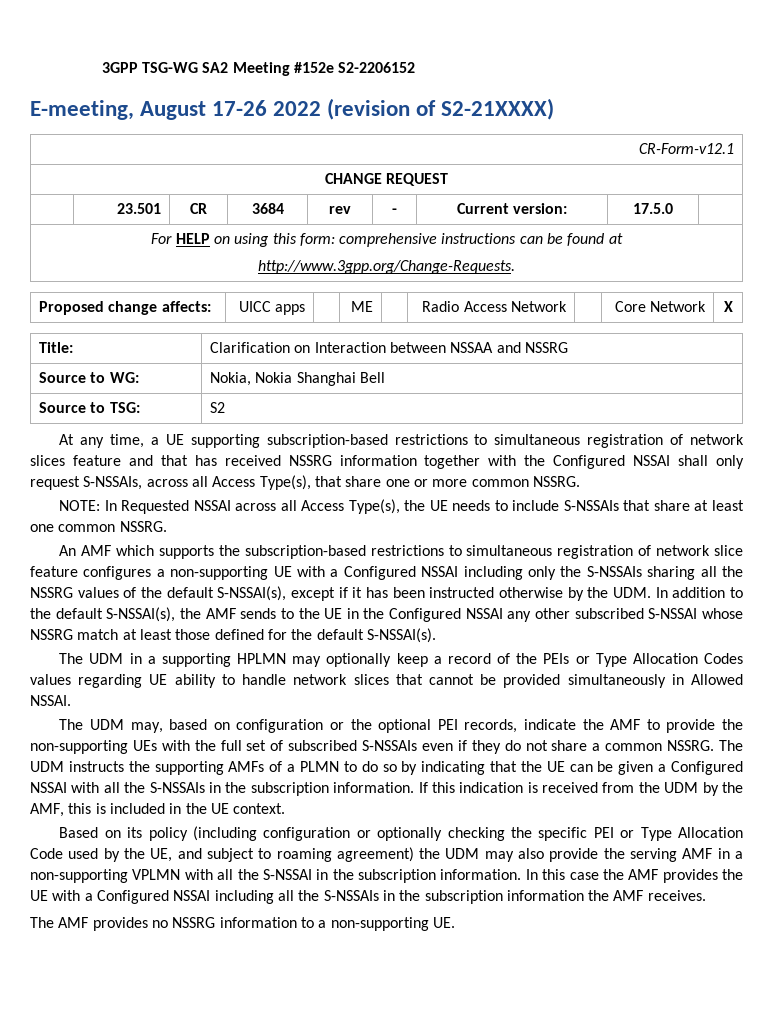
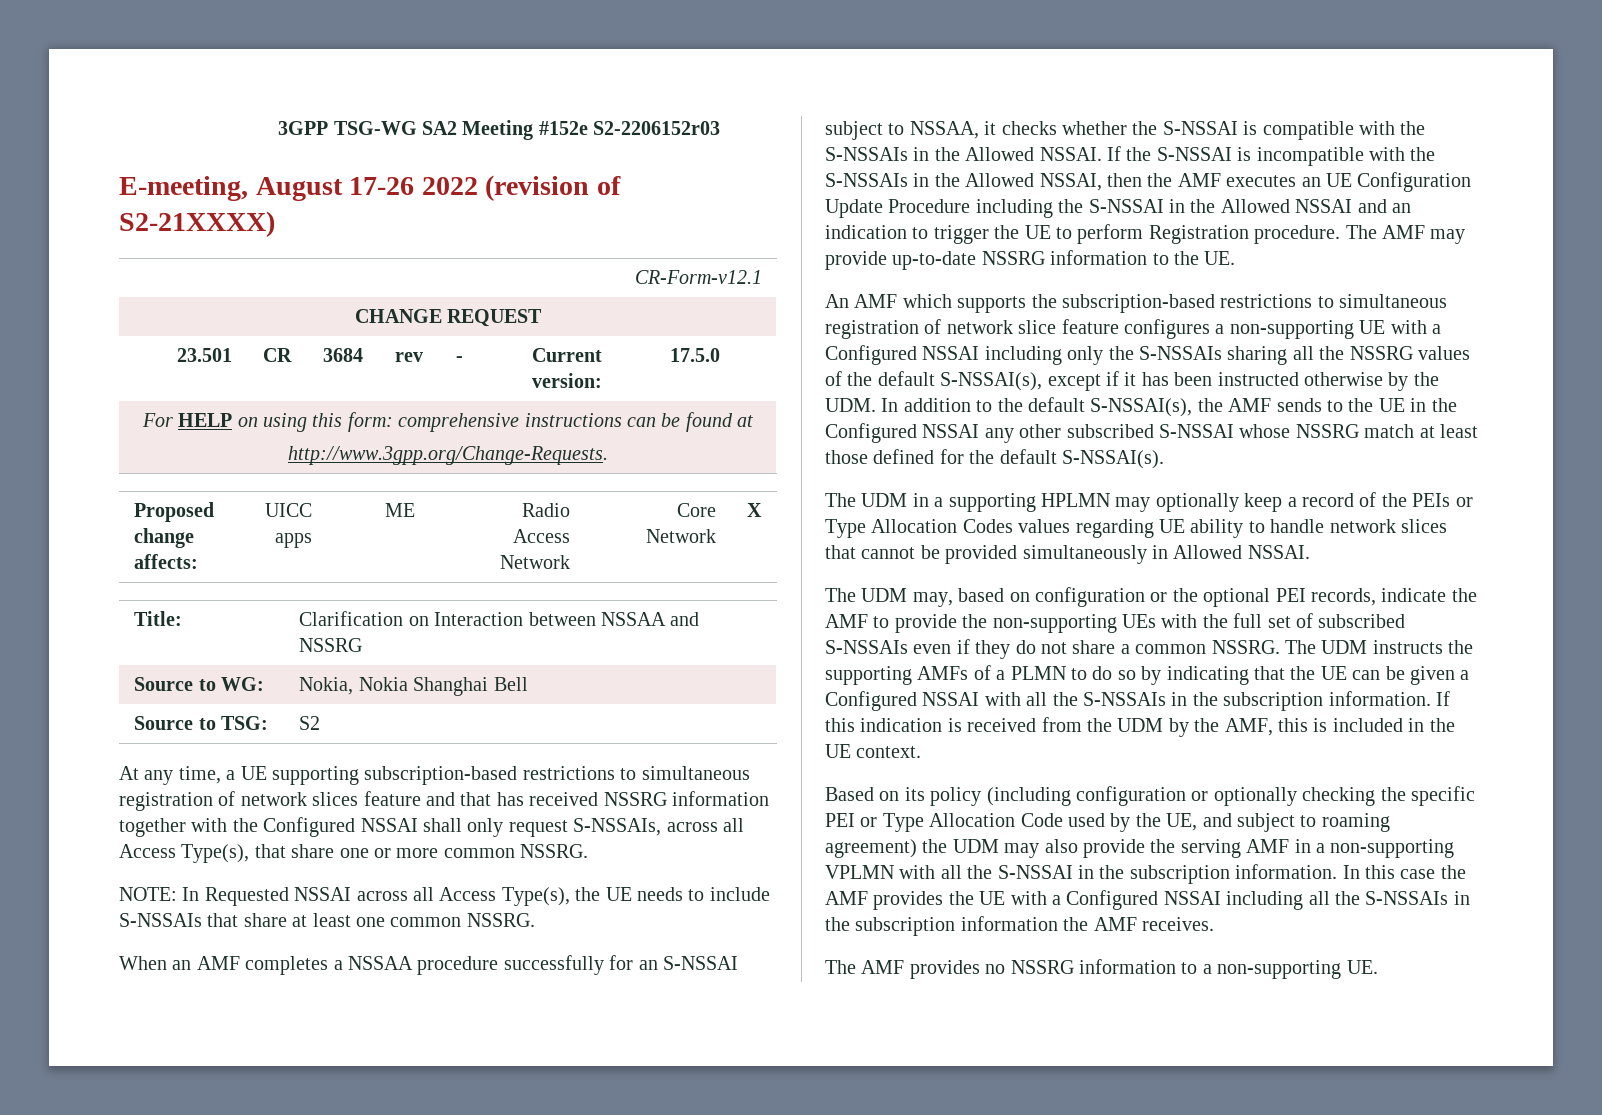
- 3GPP TSG-WG SA2 Meeting #152e S2-2206152
+ 3GPP TSG-WG SA2 Meeting #152e S2-2206152r03
+ When an AMF completes a NSSAA procedure successfully for an S-NSSAI subject to NSSAA, it checks whether the S-NSSAI is compatible with the S-NSSAIs in the Allowed NSSAI. If the S-NSSAI is incompatible with the S-NSSAIs in the Allowed NSSAI, then the AMF executes an UE Configuration Update Procedure including the S-NSSAI in the Allowed NSSAI and an indication to trigger the UE to perform Registration procedure. The AMF may provide up-to-date NSSRG information to the UE.

